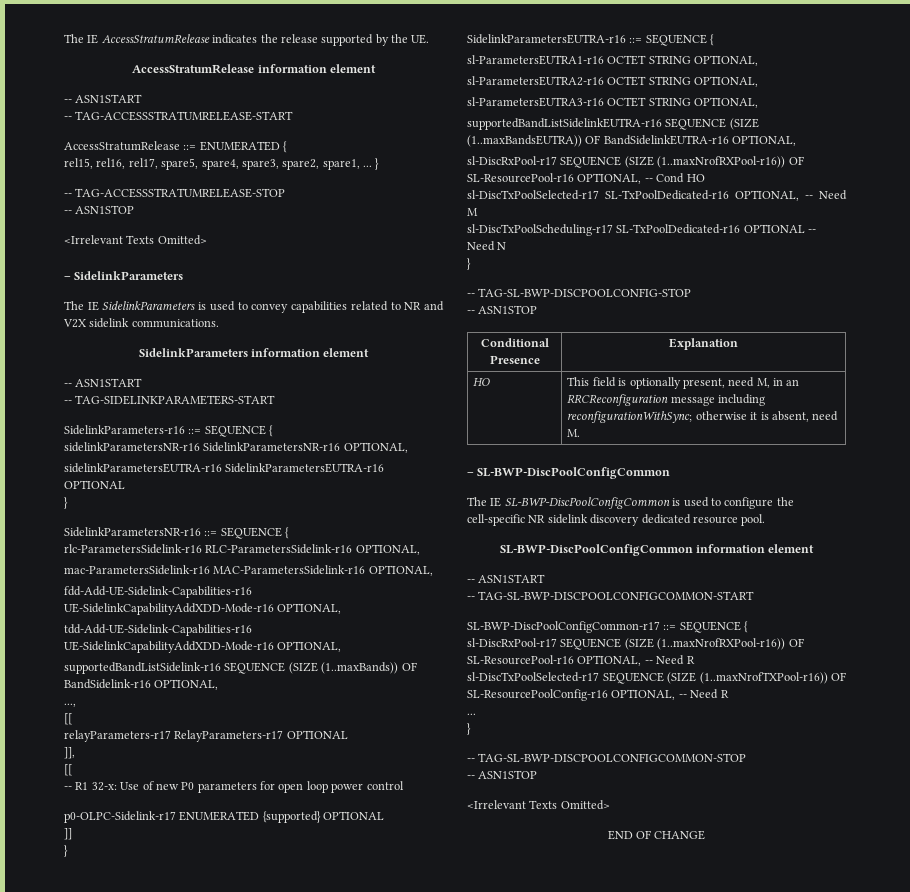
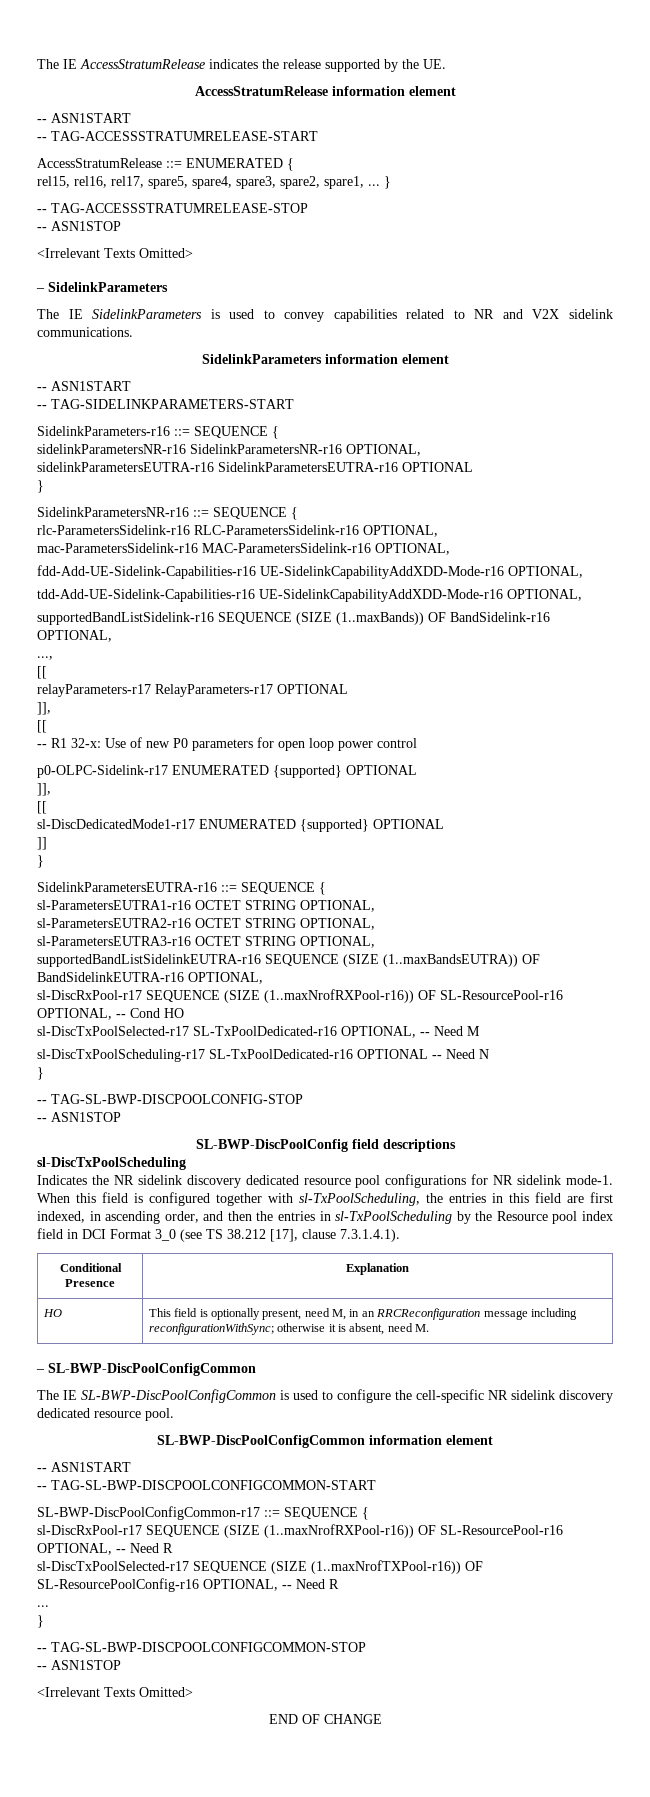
  p0-OLPC-Sidelink-r17 ENUMERATED {supported} OPTIONAL
+ ]],
+ [[
+ sl-DiscDedicatedMode1-r17 ENUMERATED {supported} OPTIONAL
+ SL-BWP-DiscPoolConfig field descriptions
+ sl-DiscTxPoolScheduling
+ Indicates the NR sidelink discovery dedicated resource pool configurations for NR sidelink mode-1. When this field is configured together with sl-TxPoolScheduling, the entries in this field are first indexed, in ascending order, and then the entries in sl-TxPoolScheduling by the Resource pool index field in DCI Format 3_0 (see TS 38.212 [17], clause 7.3.1.4.1).

